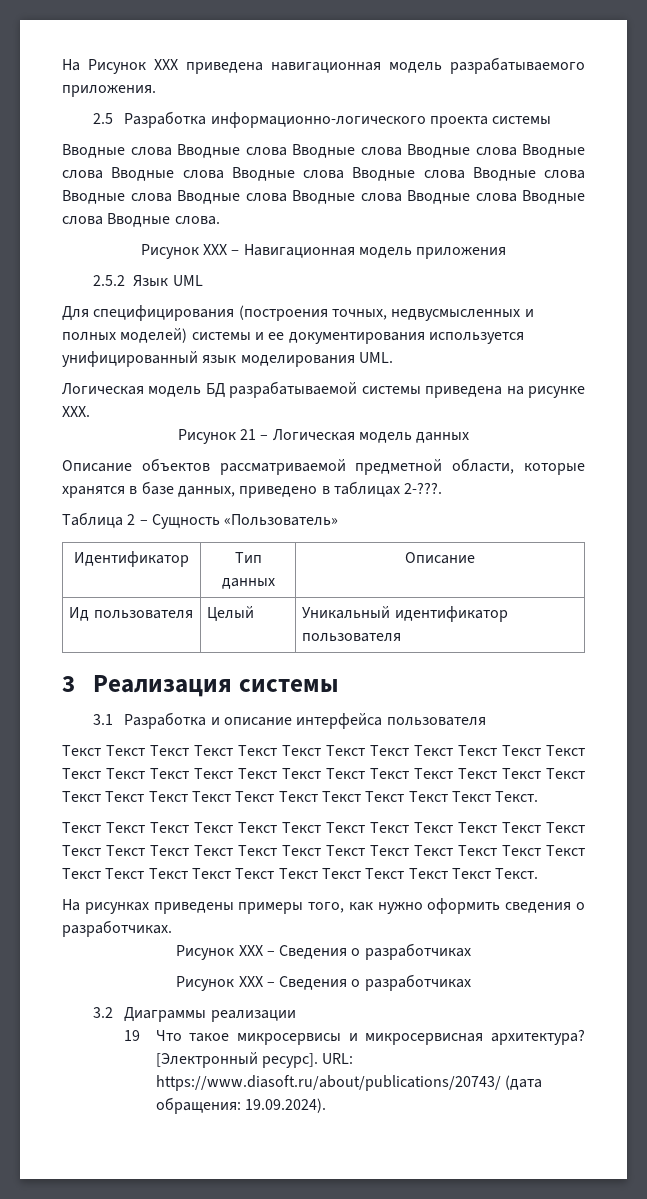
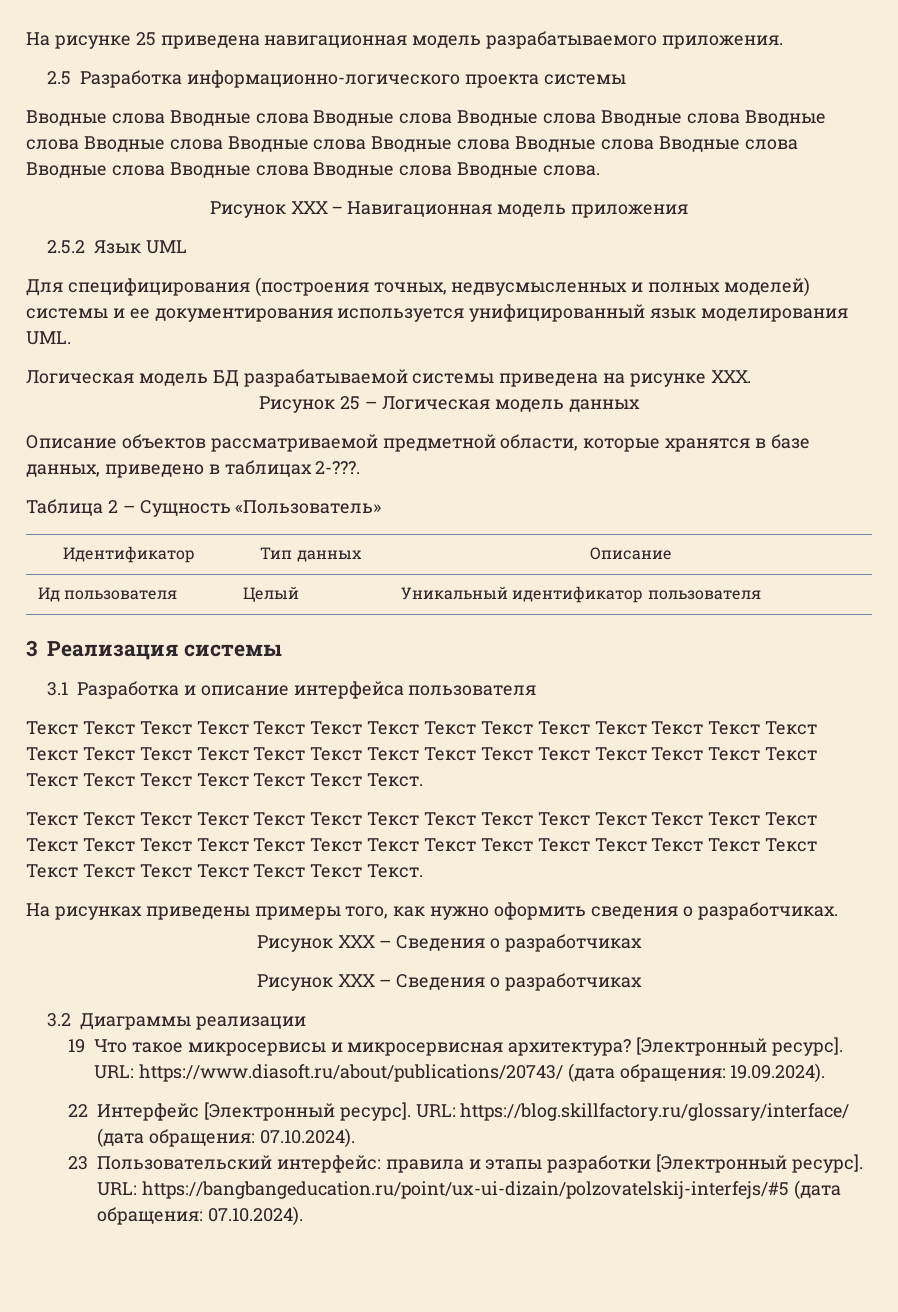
- На Рисунок ХХХ приведена навигационная модель разрабатываемого приложения.
+ На рисунке 25 приведена навигационная модель разрабатываемого приложения.
- Рисунок 21 – Логическая модель данных
+ Рисунок 25 – Логическая модель данных
+ 22 Интерфейс [Электронный ресурс]. URL: https://blog.skillfactory.ru/glossary/interface/ (дата обращения: 07.10.2024).
+ 23 Пользовательский интерфейс: правила и этапы разработки [Электронный ресурс]. URL: https://bangbangeducation.ru/point/ux-ui-dizain/polzovatelskij-interfejs/#5 (дата обращения: 07.10.2024).

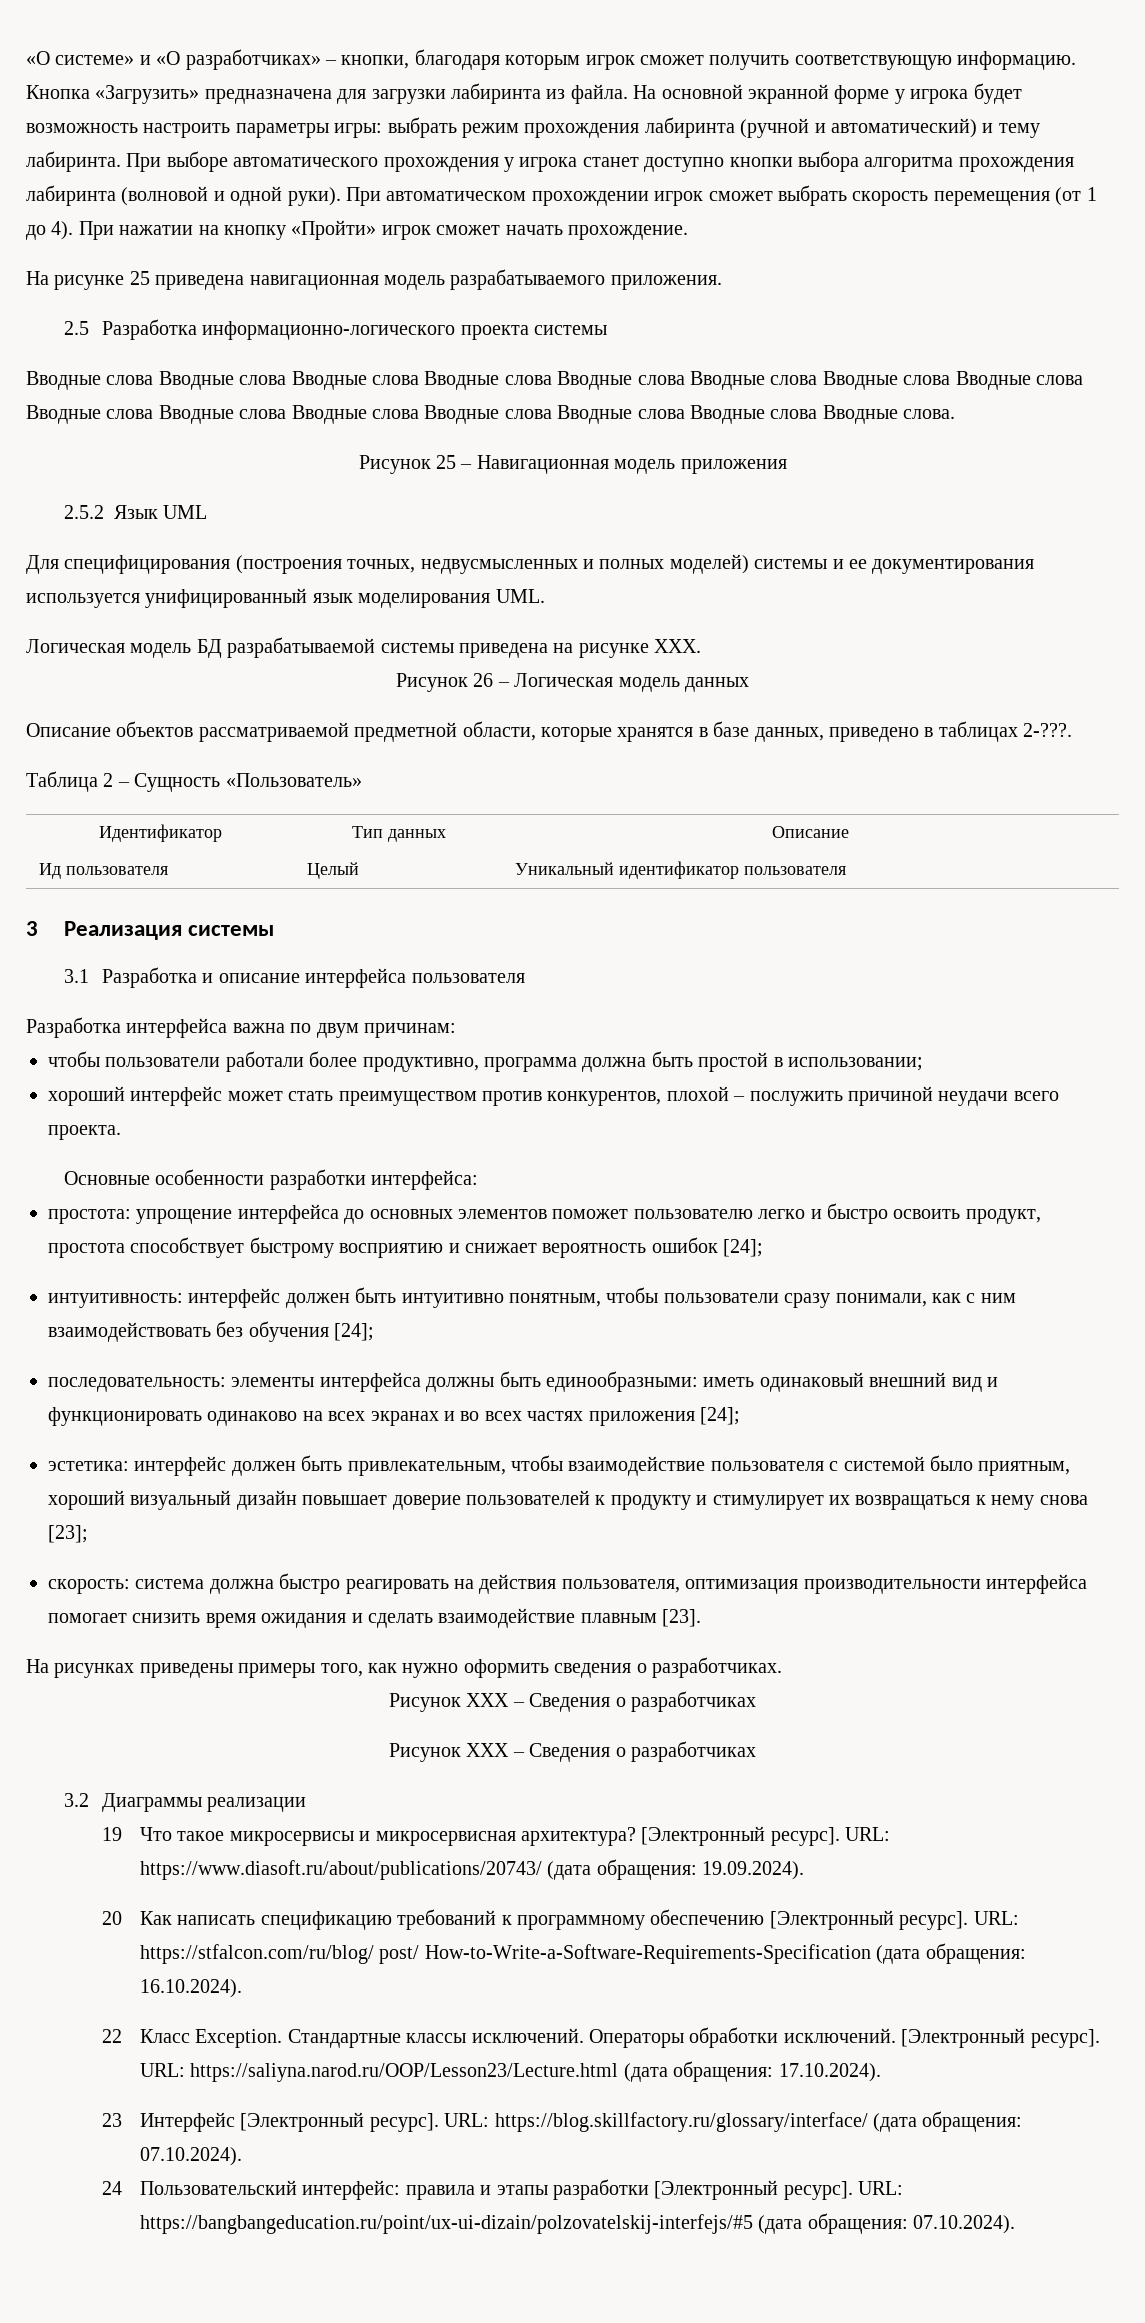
+ «О системе» и «О разработчиках» – кнопки, благодаря которым игрок сможет получить соответствующую информацию. Кнопка «Загрузить» предназначена для загрузки лабиринта из файла. На основной экранной форме у игрока будет возможность настроить параметры игры: выбрать режим прохождения лабиринта (ручной и автоматический) и тему лабиринта. При выборе автоматического прохождения у игрока станет доступно кнопки выбора алгоритма прохождения лабиринта (волновой и одной руки). При автоматическом прохождении игрок сможет выбрать скорость перемещения (от 1 до 4). При нажатии на кнопку «Пройти» игрок сможет начать прохождение.
- Рисунок ХХХ ‒ Навигационная модель приложения
+ Рисунок 25 ‒ Навигационная модель приложения
- Рисунок 25 – Логическая модель данных
+ Рисунок 26 – Логическая модель данных
  3.1 Разработка и описание интерфейса пользователя
- Текст Текст Текст Текст Текст Текст Текст Текст Текст Текст Текст Текст Текст Текст Текст Текст Текст Текст Текст Текст Текст Текст Текст Текст Текст Текст Текст Текст Текст Текст Текст Текст Текст Текст Текст.
- Текст Текст Текст Текст Текст Текст Текст Текст Текст Текст Текст Текст Текст Текст Текст Текст Текст Текст Текст Текст Текст Текст Текст Текст Текст Текст Текст Текст Текст Текст Текст Текст Текст Текст Текст.
+ Разработка интерфейса важна по двум причинам:
+ чтобы пользователи работали более продуктивно, программа должна быть простой в использовании;
+ хороший интерфейс может стать преимуществом против конкурентов, плохой – послужить причиной неудачи всего проекта.
+ Основные особенности разработки интерфейса:
+ простота: упрощение интерфейса до основных элементов поможет пользователю легко и быстро освоить продукт, простота способствует быстрому восприятию и снижает вероятность ошибок [24];
+ интуитивность: интерфейс должен быть интуитивно понятным, чтобы пользователи сразу понимали, как с ним взаимодействовать без обучения [24];
+ последовательность: элементы интерфейса должны быть единообразными: иметь одинаковый внешний вид и функционировать одинаково на всех экранах и во всех частях приложения [24];
+ эстетика: интерфейс должен быть привлекательным, чтобы взаимодействие пользователя с системой было приятным, хороший визуальный дизайн повышает доверие пользователей к продукту и стимулирует их возвращаться к нему снова [23];
+ скорость: система должна быстро реагировать на действия пользователя, оптимизация производительности интерфейса помогает снизить время ожидания и сделать взаимодействие плавным [23].
- 22 Интерфейс [Электронный ресурс].
+ 20 Как написать спецификацию требований к программному обеспечению [Электронный ресурс]. URL: https://stfalcon.com/ru/blog/ post/ How-to-Write-a-Software-Requirements-Specification (дата обращения: 16.10.2024).
+ 22 Класс Exception. Стандартные классы исключений. Операторы обработки исключений. [Электронный ресурс]. URL: https://saliyna.narod.ru/OOP/Lesson23/Lecture.html (дата обращения: 17.10.2024).
+ 23 Интерфейс [Электронный ресурс].
- 23 Пользовательский интерфейс: правила и этапы разработки [Электронный ресурс].
+ 24 Пользовательский интерфейс: правила и этапы разработки [Электронный ресурс].

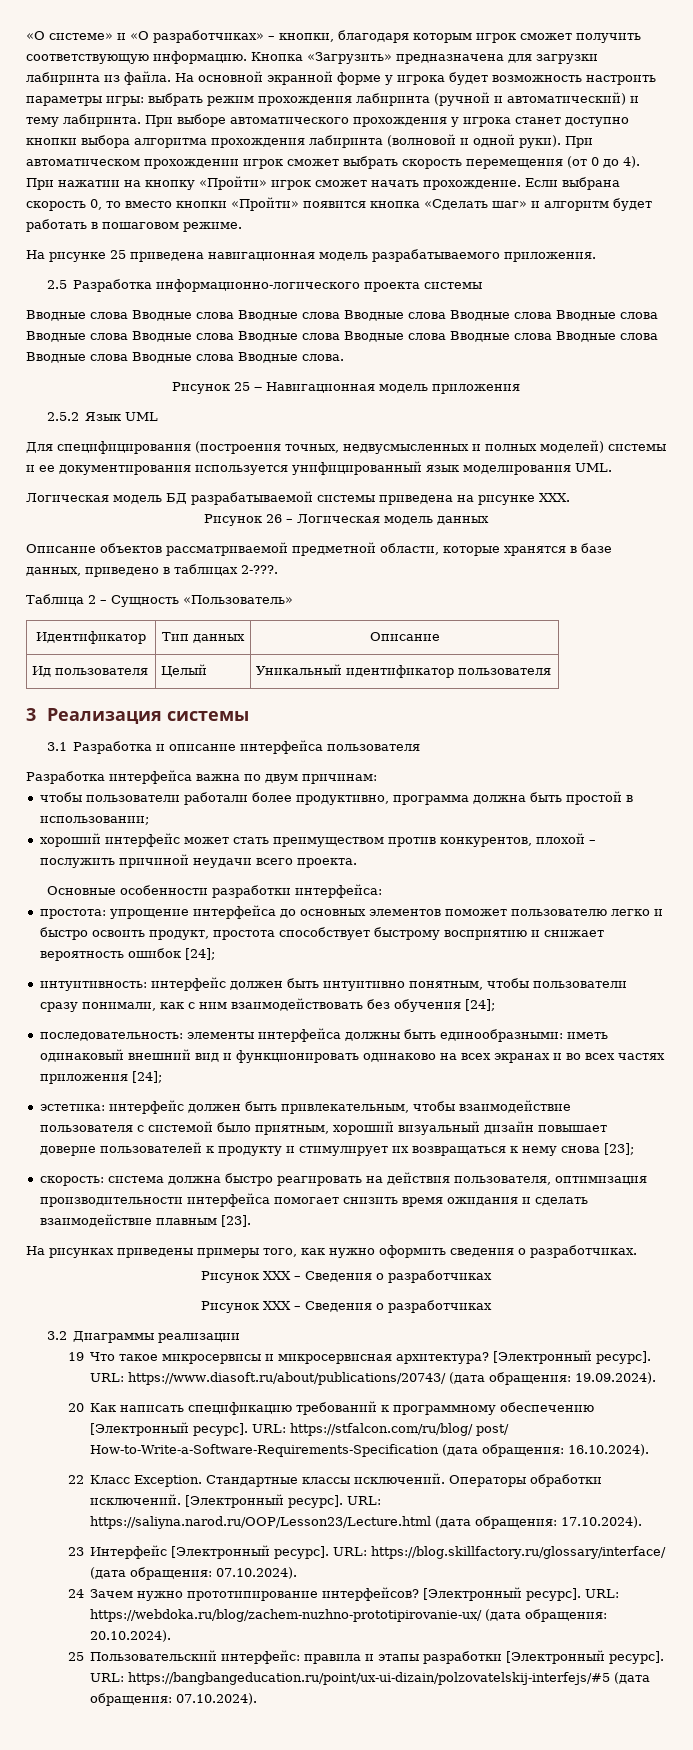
- При автоматическом прохождении игрок сможет выбрать скорость перемещения (от 1 до 4).
+ При автоматическом прохождении игрок сможет выбрать скорость перемещения (от 0 до 4).
+ Если выбрана скорость 0, то вместо кнопки «Пройти» появится кнопка «Сделать шаг» и алгоритм будет работать в пошаговом режиме.
- 24 Пользовательский интерфейс: правила и этапы разработки [Электронный ресурс].
+ 24 Зачем нужно прототипирование интерфейсов? [Электронный ресурс]. URL: https://webdoka.ru/blog/zachem-nuzhno-prototipirovanie-ux/ (дата обращения: 20.10.2024).
+ 25 Пользовательский интерфейс: правила и этапы разработки [Электронный ресурс].

